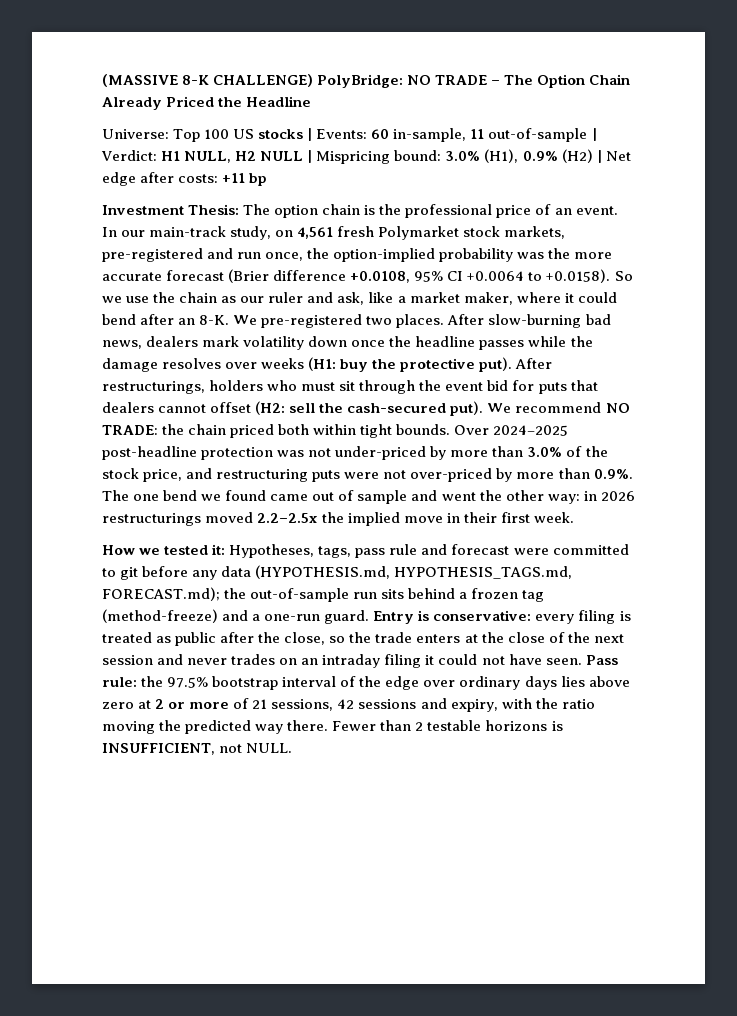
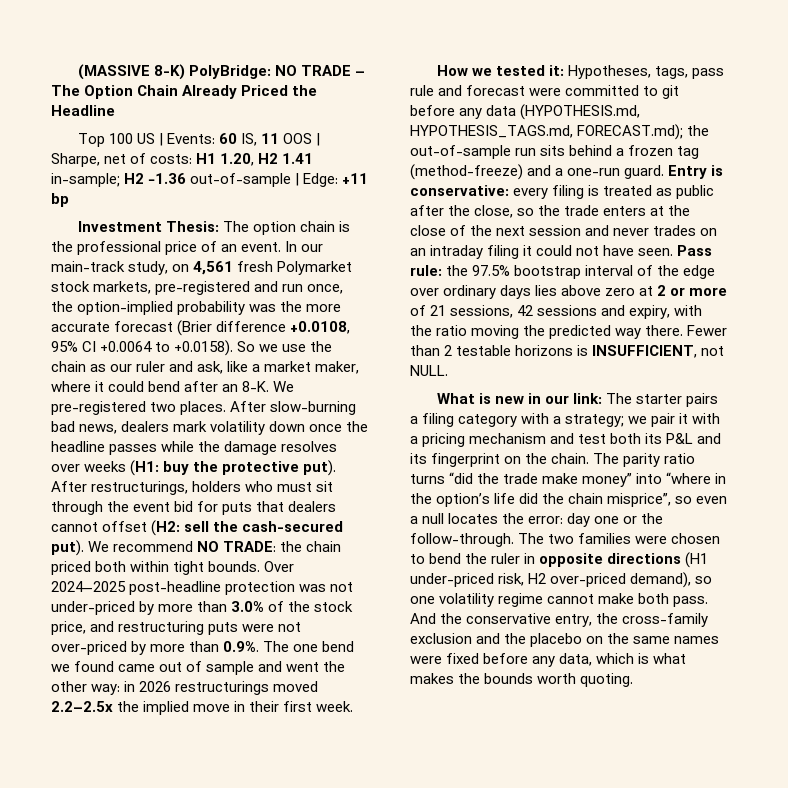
- (MASSIVE 8-K CHALLENGE) PolyBridge: NO TRADE – The Option Chain Already Priced the Headline
+ (MASSIVE 8-K) PolyBridge: NO TRADE – The Option Chain Already Priced the Headline
- Universe: Top 100 US stocks | Events: 60 in-sample, 11 out-of-sample | Verdict: H1 NULL, H2 NULL | Mispricing bound: 3.0% (H1), 0.9% (H2) | Net edge after costs: +11 bp
+ Top 100 US | Events: 60 IS, 11 OOS | Sharpe, net of costs: H1 1.20, H2 1.41 in-sample; H2 −1.36 out-of-sample | Edge: +11 bp
+ What is new in our link: The starter pairs a filing category with a strategy; we pair it with a pricing mechanism and test both its P&L and its fingerprint on the chain. The parity ratio turns “did the trade make money” into “where in the option’s life did the chain misprice”, so even a null locates the error: day one or the follow-through. The two families were chosen to bend the ruler in opposite directions (H1 under-priced risk, H2 over-priced demand), so one volatility regime cannot make both pass. And the conservative entry, the cross-family exclusion and the placebo on the same names were fixed before any data, which is what makes the bounds worth quoting.

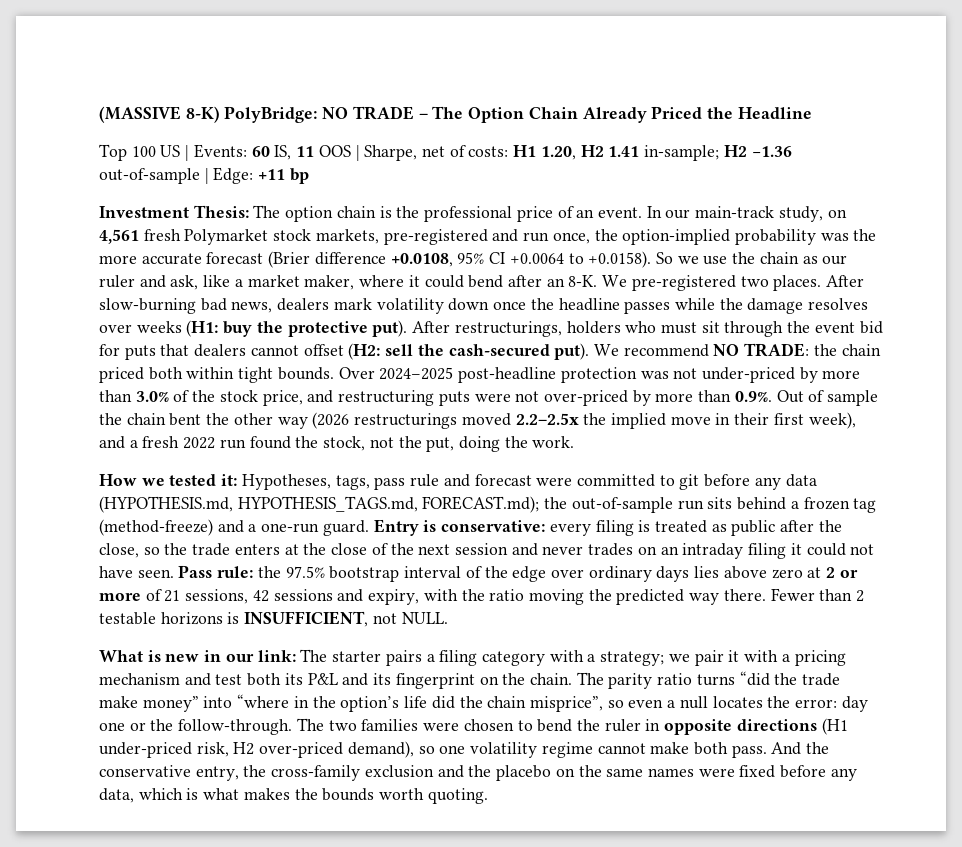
- Over 2024–2025 post-headline protection was not under-priced by more than 3.0% of the stock price, and restructuring puts were not over-priced by more than 0.9%. The one bend we found came out of sample and went the other way: in 2026 restructurings moved 2.2–2.5x the implied move in their first week.
+ Over 2024–2025 post-headline protection was not under-priced by more than 3.0% of the stock price, and restructuring puts were not over-priced by more than 0.9%. Out of sample the chain bent the other way (2026 restructurings moved 2.2–2.5x the implied move in their first week), and a fresh 2022 run found the stock, not the put, doing the work.

